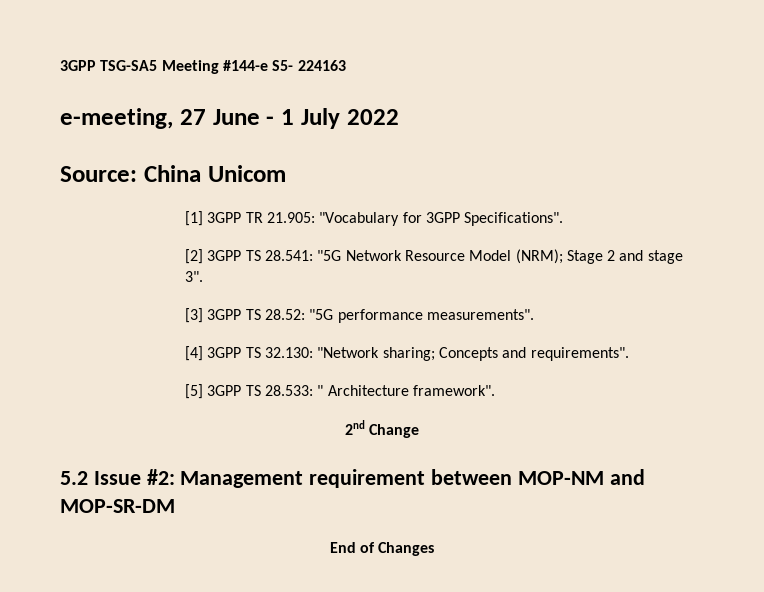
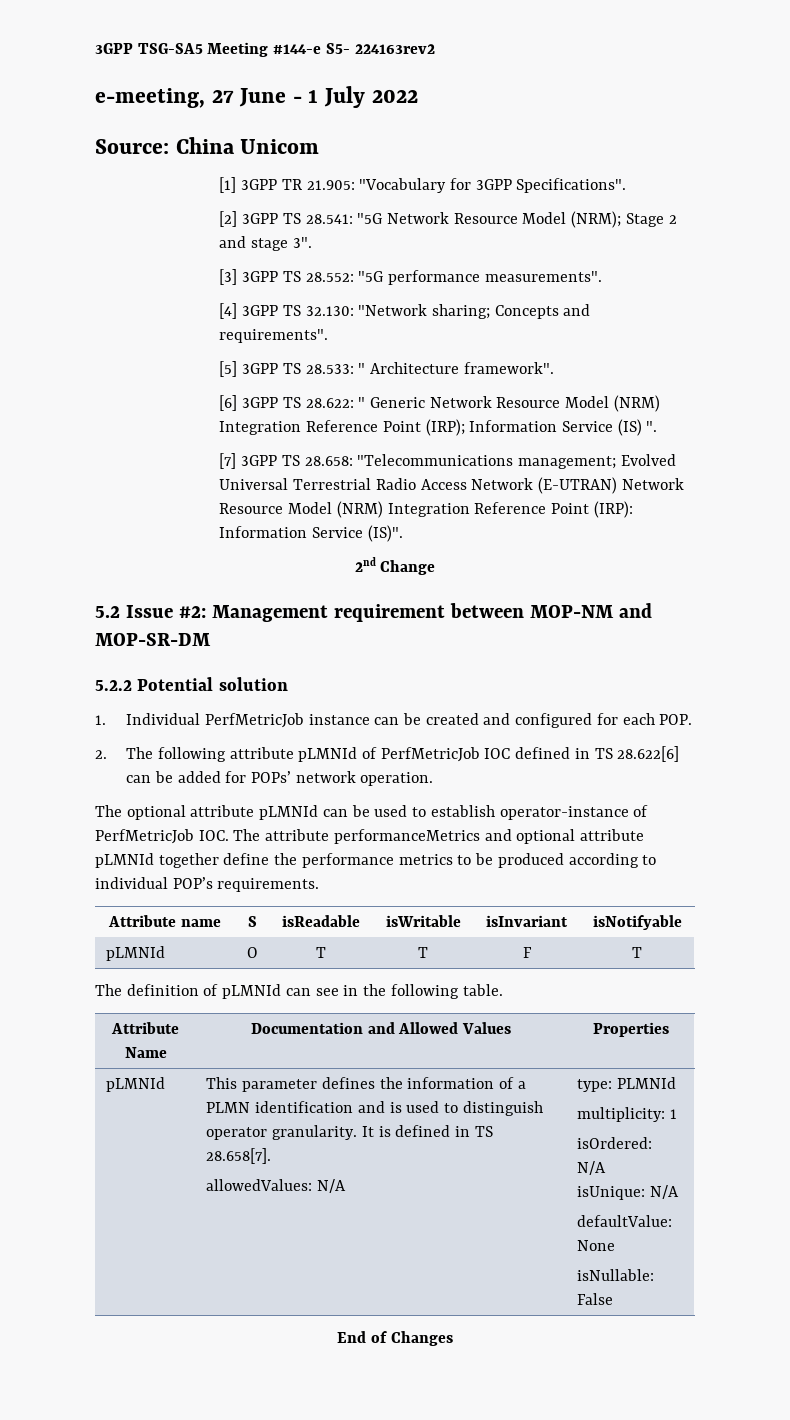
- 3GPP TSG-SA5 Meeting #144-e S5- 224163
+ 3GPP TSG-SA5 Meeting #144-e S5- 224163rev2
- [3] 3GPP TS 28.52: "5G performance measurements".
+ [3] 3GPP TS 28.552: "5G performance measurements".
+ [6] 3GPP TS 28.622: " Generic Network Resource Model (NRM) Integration Reference Point (IRP); Information Service (IS) ".
+ [7] 3GPP TS 28.658: "Telecommunications management; Evolved Universal Terrestrial Radio Access Network (E-UTRAN) Network Resource Model (NRM) Integration Reference Point (IRP): Information Service (IS)".
+ 5.2.2 Potential solution
+ 1. Individual PerfMetricJob instance can be created and configured for each POP.
+ 2. The following attribute pLMNId of PerfMetricJob IOC defined in TS 28.622[6] can be added for POPs’ network operation.
+ The optional attribute pLMNId can be used to establish operator-instance of PerfMetricJob IOC. The attribute performanceMetrics and optional attribute pLMNId together define the performance metrics to be produced according to individual POP’s requirements.
+ Attribute name | S | isReadable | isWritable | isInvariant | isNotifyable
+ pLMNId | O | T | T | F | T
+ The definition of pLMNId can see in the following table.
+ Attribute Name | Documentation and Allowed Values | Properties
+ pLMNId | This parameter defines the information of a PLMN identification and is used to distinguish operator granularity. It is defined in TS 28.658[7].
+ allowedValues: N/A | type: PLMNId
+ multiplicity: 1
+ isOrdered: N/A
+ isUnique: N/A
+ defaultValue: None
+ isNullable: False

